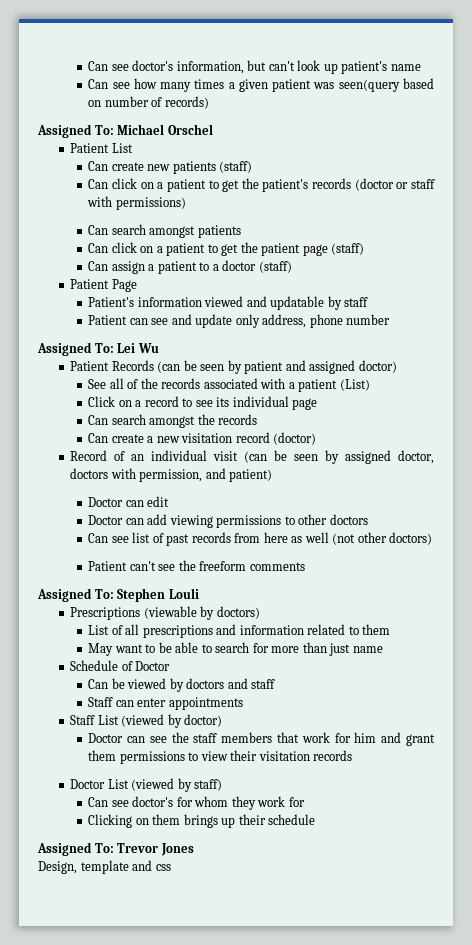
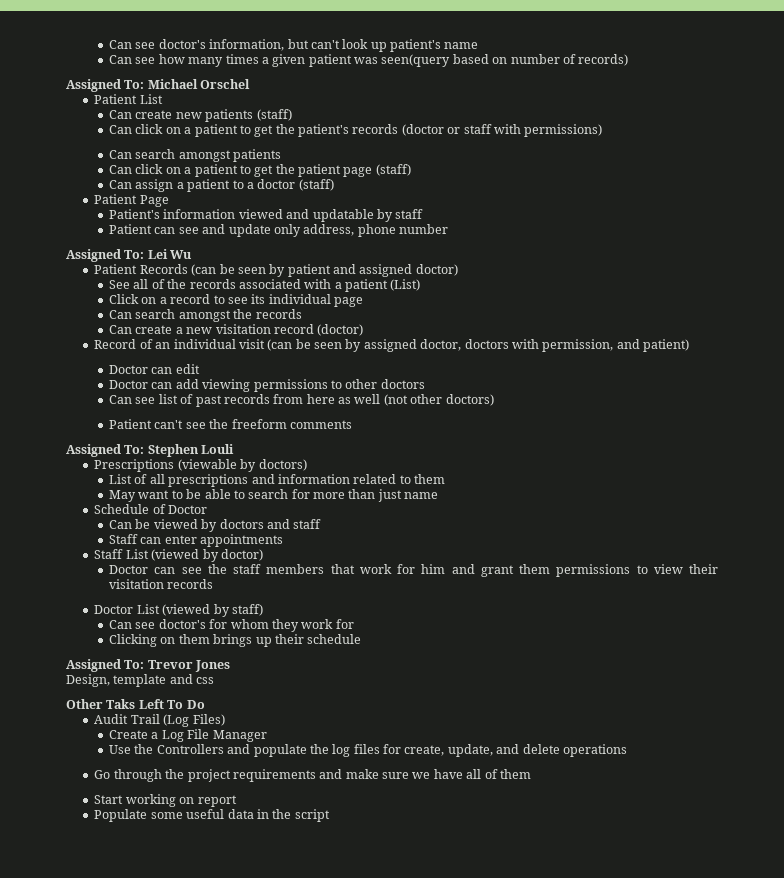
+ Other Taks Left To Do
+ Audit Trail (Log Files)
+ Create a Log File Manager
+ Use the Controllers and populate the log files for create, update, and delete operations
+ Go through the project requirements and make sure we have all of them
+ Start working on report
+ Populate some useful data in the script

